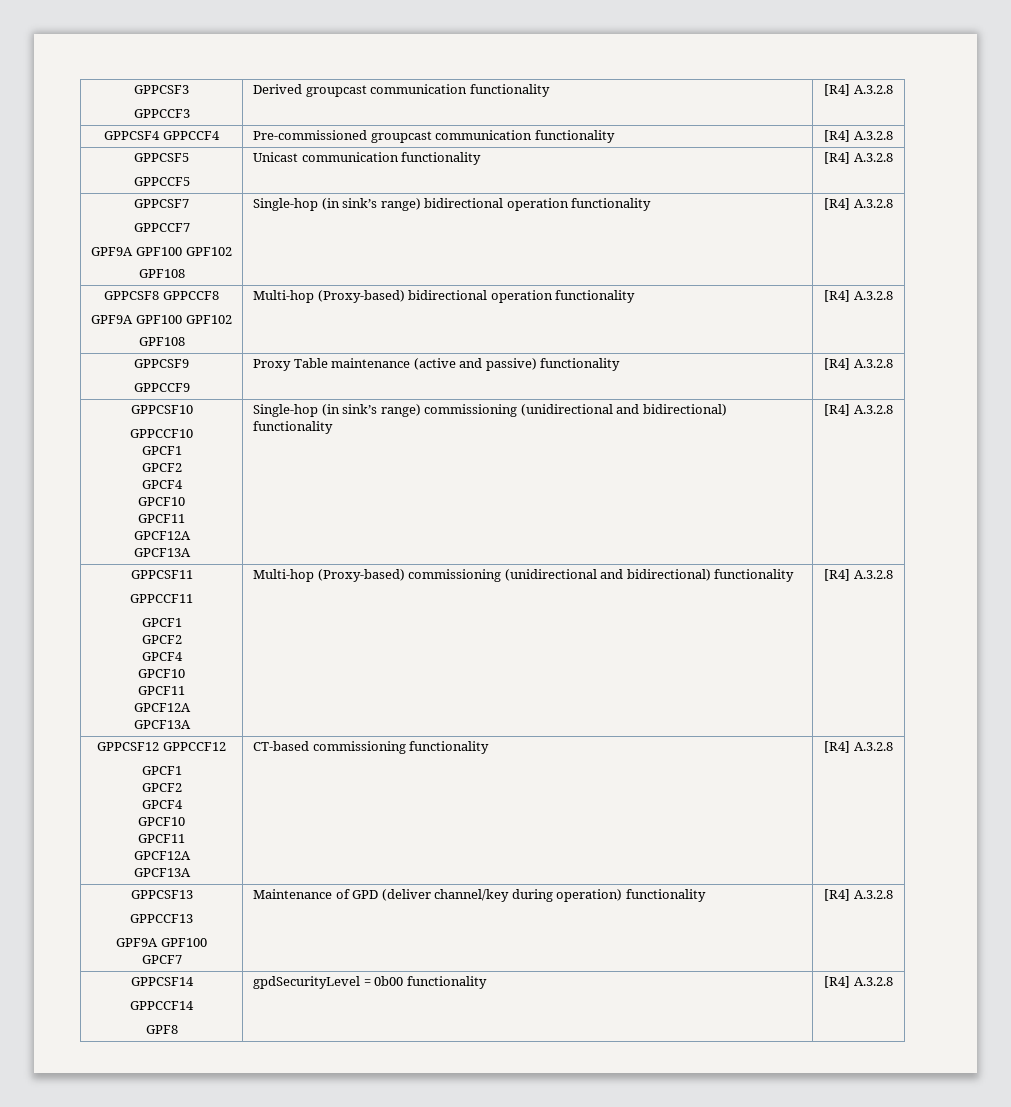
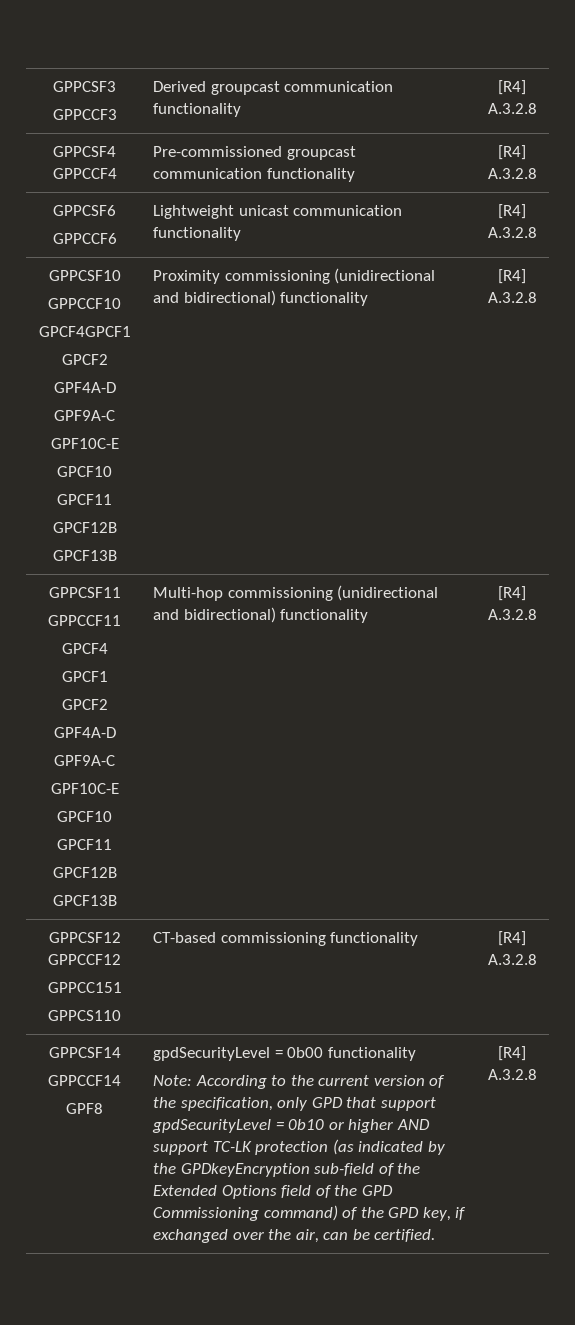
- GPPCSF5
- GPPCCF5 | Unicast communication functionality | [R4] A.3.2.8
- GPPCSF7
- GPPCCF7
- GPF9A GPF100 GPF102
- GPF108 | Single-hop (in sink’s range) bidirectional operation functionality | [R4] A.3.2.8
- GPPCSF8 GPPCCF8
- GPF9A GPF100 GPF102
- GPF108 | Multi-hop (Proxy-based) bidirectional operation functionality | [R4] A.3.2.8
- GPPCSF9
- GPPCCF9 | Proxy Table maintenance (active and passive) functionality | [R4] A.3.2.8
+ GPPCSF6
+ GPPCCF6 | Lightweight unicast communication functionality | [R4] A.3.2.8
  GPPCSF10
  GPPCCF10
- GPCF1
+ GPCF4GPCF1
  GPCF2
- GPCF4
+ GPF4A-D
+ GPF9A-C
+ GPF10C-E
  GPCF10
  GPCF11
- GPCF12A
- GPCF13A | Single-hop (in sink’s range) commissioning (unidirectional and bidirectional) functionality | [R4] A.3.2.8
+ GPCF12B
+ GPCF13B | Proximity commissioning (unidirectional and bidirectional) functionality | [R4] A.3.2.8
  GPPCSF11
  GPPCCF11
+ GPCF4
  GPCF1
  GPCF2
- GPCF4
+ GPF4A-D
+ GPF9A-C
+ GPF10C-E
  GPCF10
  GPCF11
- GPCF12A
- GPCF13A | Multi-hop (Proxy-based) commissioning (unidirectional and bidirectional) functionality | [R4] A.3.2.8
+ GPCF12B
+ GPCF13B | Multi-hop commissioning (unidirectional and bidirectional) functionality | [R4] A.3.2.8
  GPPCSF12 GPPCCF12
- GPCF1
- GPCF2
- GPCF4
- GPCF10
- GPCF11
- GPCF12A
- GPCF13A | CT-based commissioning functionality | [R4] A.3.2.8
+ GPPCC151
+ GPPCS110 | CT-based commissioning functionality | [R4] A.3.2.8
- GPPCSF13
- GPPCCF13
- GPF9A GPF100
- GPCF7 | Maintenance of GPD (deliver channel/key during operation) functionality | [R4] A.3.2.8
+ Note: According to the current version of the specification, only GPD that support gpdSecurityLevel = 0b10 or higher AND support TC-LK protection (as indicated by the GPDkeyEncryption sub-field of the Extended Options field of the GPD Commissioning command) of the GPD key, if exchanged over the air, can be certified.

